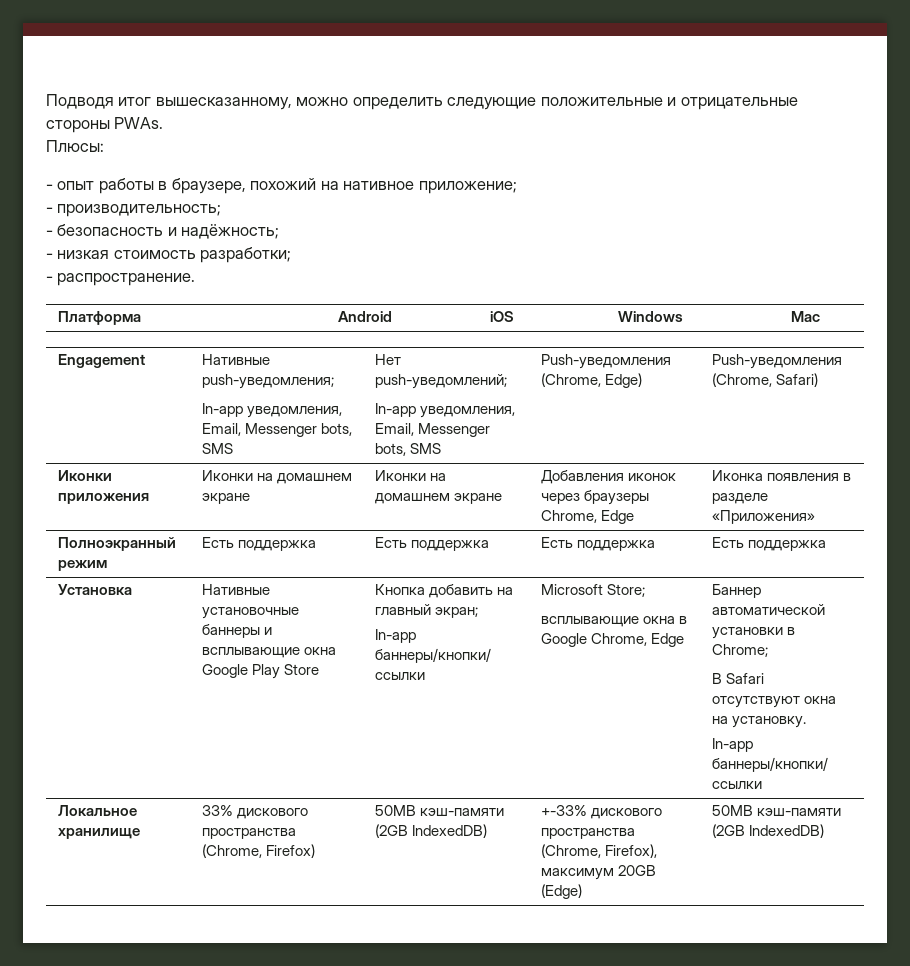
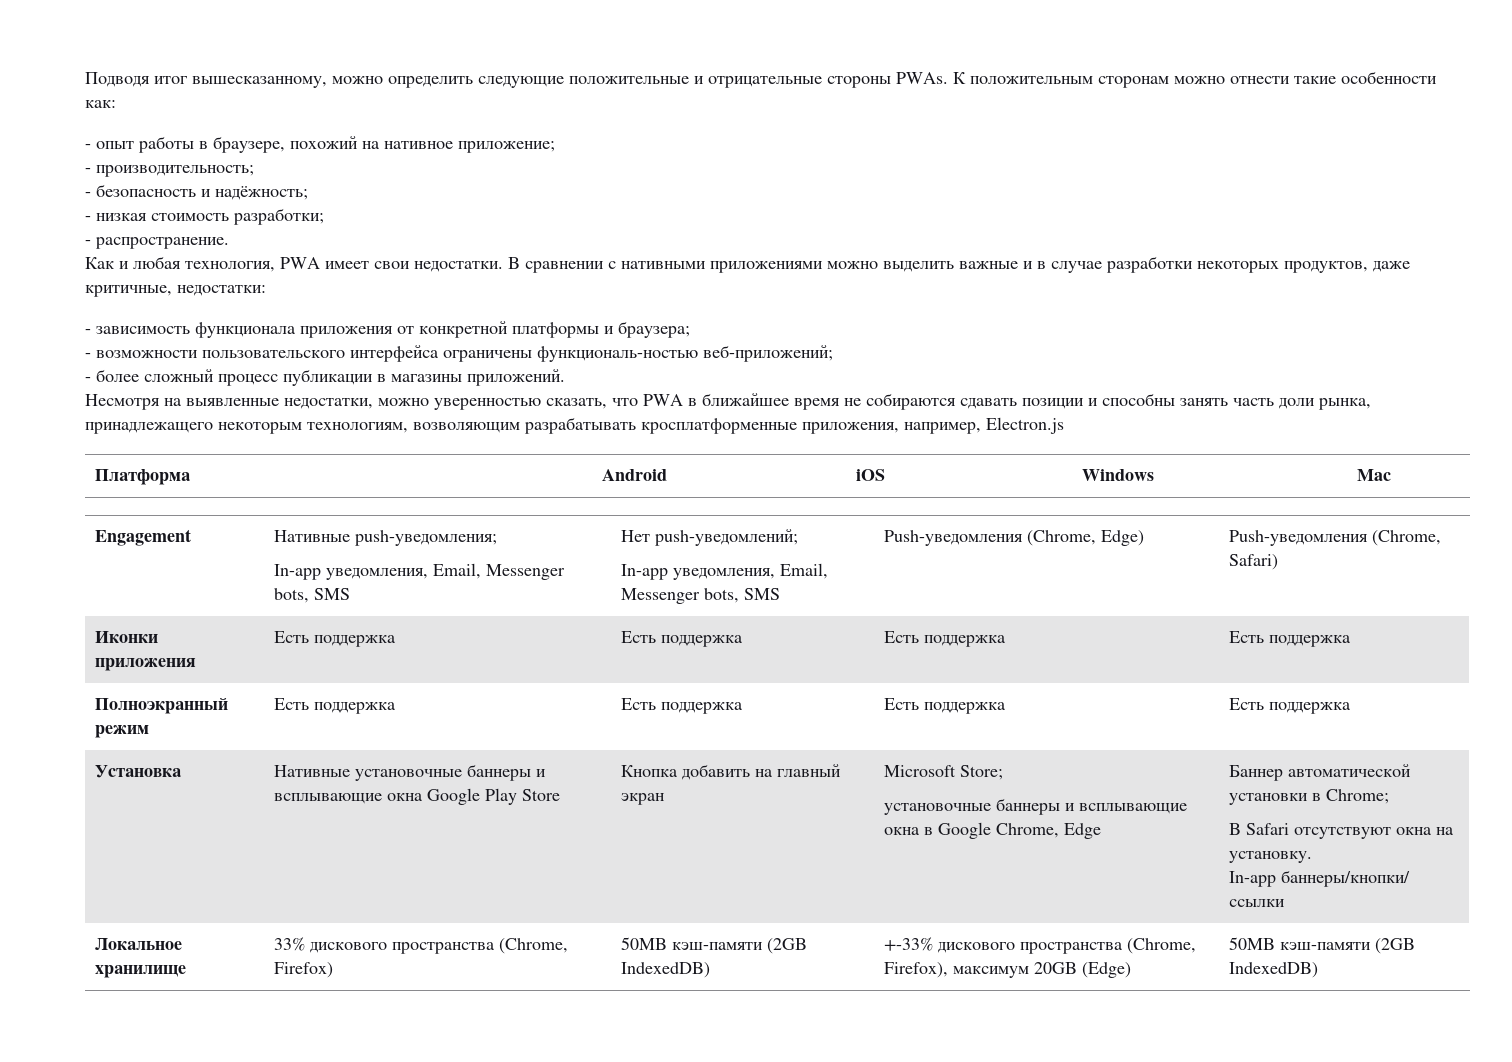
- Подводя итог вышесказанному, можно определить следующие положительные и отрицательные стороны PWAs.
- Плюсы:
+ Подводя итог вышесказанному, можно определить следующие положительные и отрицательные стороны PWAs. К положительным сторонам можно отнести такие особенности как:
+ Как и любая технология, PWA имеет свои недостатки. В сравнении с нативными приложениями можно выделить важные и в случае разработки некоторых продуктов, даже критичные, недостатки:
+ - зависимость функционала приложения от конкретной платформы и браузера;
+ - возможности пользовательского интерфейса ограничены функциональ-ностью веб-приложений;
+ - более сложный процесс публикации в магазины приложений.
+ Несмотря на выявленные недостатки, можно уверенностью сказать, что PWA в ближайшее время не собираются сдавать позиции и способны занять часть доли рынка, принадлежащего некоторым технологиям, возволяющим разрабатывать кросплатформенные приложения, например, Electron.js
- Иконки приложения | Иконки на домашнем экране | Иконки на домашнем экране | Добавления иконок через браузеры Chrome, Edge | Иконка появления в разделе «Приложения»
+ Иконки приложения | Есть поддержка | Есть поддержка | Есть поддержка | Есть поддержка
- Установка | Нативные установочные баннеры и всплывающие окна Google Play Store | Кнопка добавить на главный экран;
- In-app баннеры/кнопки/ ссылки | Microsoft Store;
- всплывающие окна в Google Chrome, Edge | Баннер автоматической установки в Chrome;
+ Установка | Нативные установочные баннеры и всплывающие окна Google Play Store | Кнопка добавить на главный экран | Microsoft Store;
+ установочные баннеры и всплывающие окна в Google Chrome, Edge | Баннер автоматической установки в Chrome;

